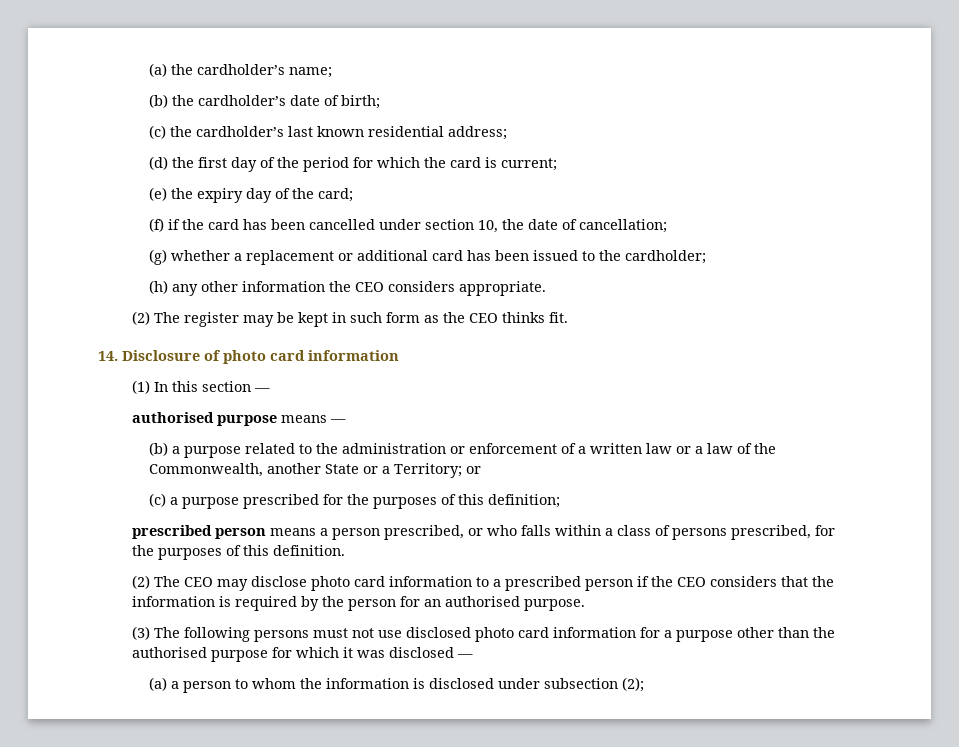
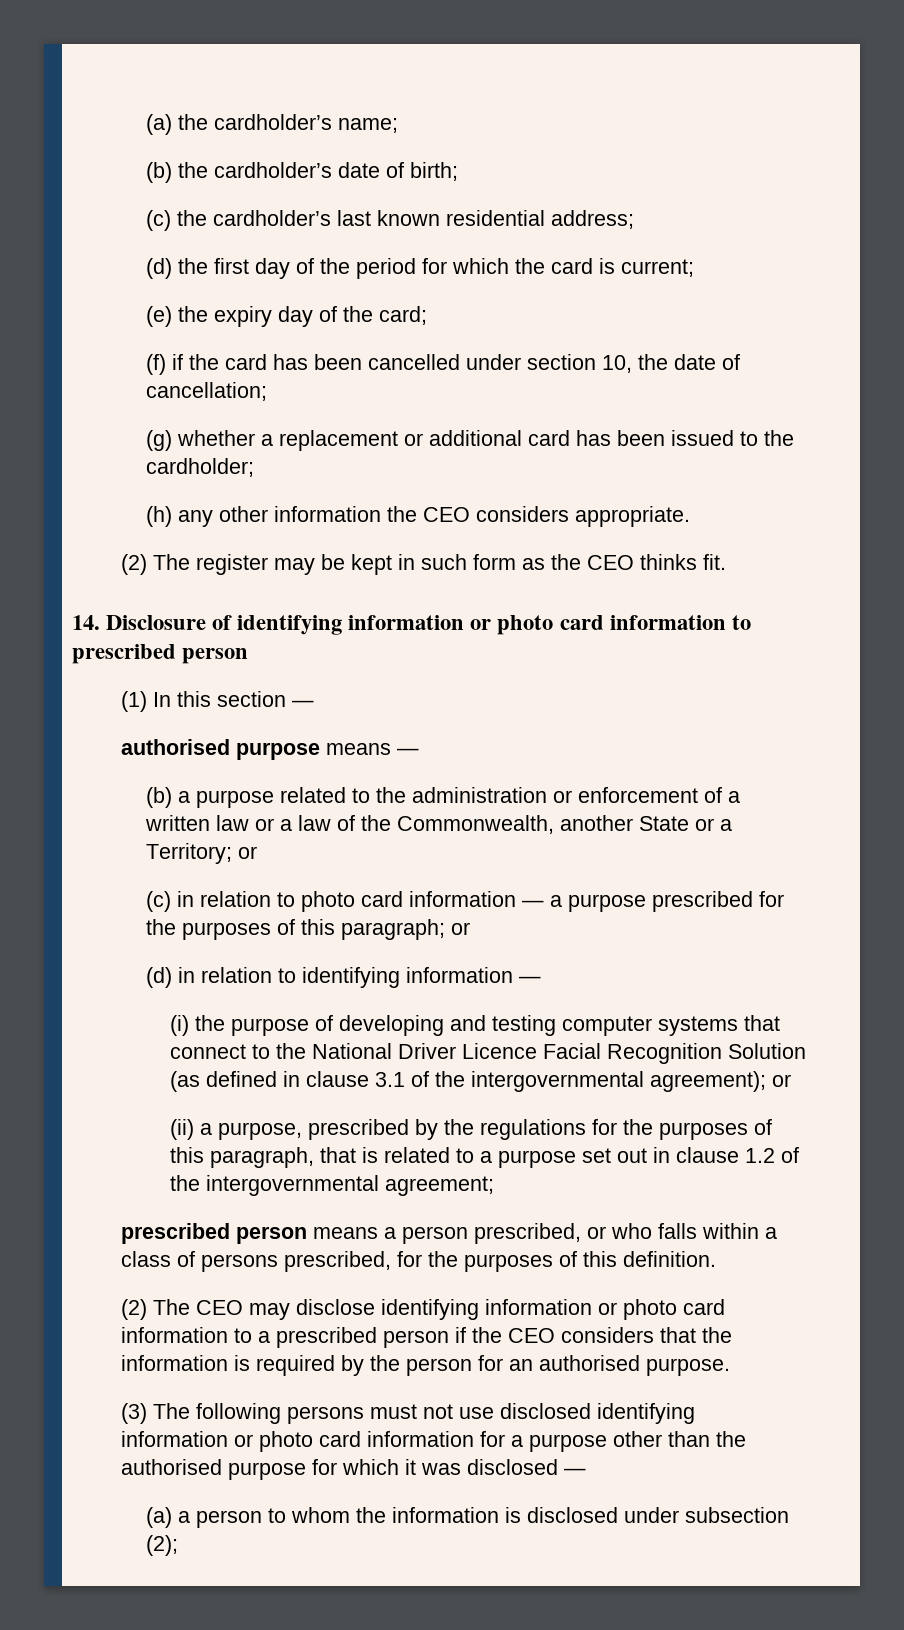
- 14. Disclosure of photo card information
+ 14. Disclosure of identifying information or photo card information to prescribed person
- (c) a purpose prescribed for the purposes of this definition;
+ (c) in relation to photo card information — a purpose prescribed for the purposes of this paragraph; or
+ (d) in relation to identifying information —
+ (i) the purpose of developing and testing computer systems that connect to the National Driver Licence Facial Recognition Solution (as defined in clause 3.1 of the intergovernmental agreement); or
+ (ii) a purpose, prescribed by the regulations for the purposes of this paragraph, that is related to a purpose set out in clause 1.2 of the intergovernmental agreement;
- (2) The CEO may disclose photo card information to a prescribed person if the CEO considers that the information is required by the person for an authorised purpose.
+ (2) The CEO may disclose identifying information or photo card information to a prescribed person if the CEO considers that the information is required by the person for an authorised purpose.
- (3) The following persons must not use disclosed photo card information for a purpose other than the authorised purpose for which it was disclosed —
+ (3) The following persons must not use disclosed identifying information or photo card information for a purpose other than the authorised purpose for which it was disclosed —

